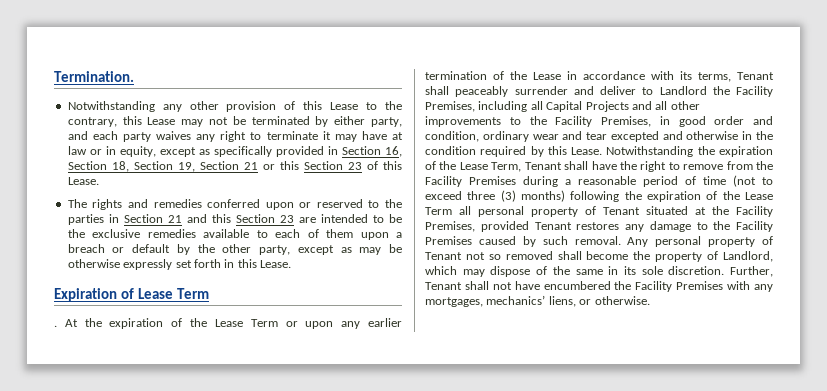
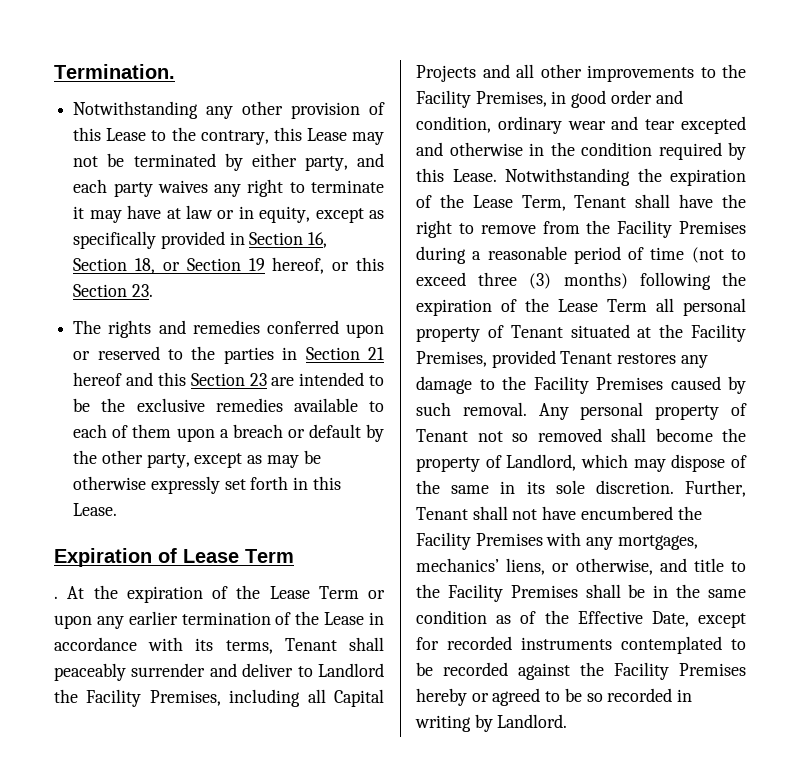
- Notwithstanding any other provision of this Lease to the contrary, this Lease may not be terminated by either party, and each party waives any right to terminate it may have at law or in equity, except as specifically provided in Section 16, Section 18, Section 19, Section 21 or this Section 23 of this Lease.
+ Notwithstanding any other provision of this Lease to the contrary, this Lease may not be terminated by either party, and each party waives any right to terminate it may have at law or in equity, except as specifically provided in Section 16, Section 18, or Section 19 hereof, or this Section 23.
- The rights and remedies conferred upon or reserved to the parties in Section 21 and this Section 23 are intended to be the exclusive remedies available to each of them upon a breach or default by the other party, except as may be otherwise expressly set forth in this Lease.
+ The rights and remedies conferred upon or reserved to the parties in Section 21 hereof and this Section 23 are intended to be the exclusive remedies available to each of them upon a breach or default by the other party, except as may be otherwise expressly set forth in this Lease.
- Further, Tenant shall not have encumbered the Facility Premises with any mortgages, mechanics’ liens, or otherwise.
+ Further, Tenant shall not have encumbered the Facility Premises with any mortgages, mechanics’ liens, or otherwise, and title to the Facility Premises shall be in the same condition as of the Effective Date, except for recorded instruments contemplated to be recorded against the Facility Premises hereby or agreed to be so recorded in writing by Landlord.

